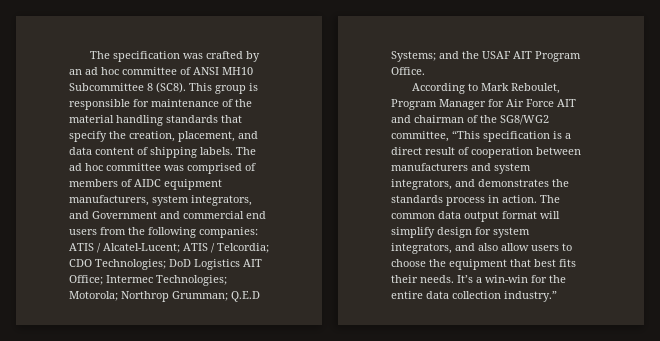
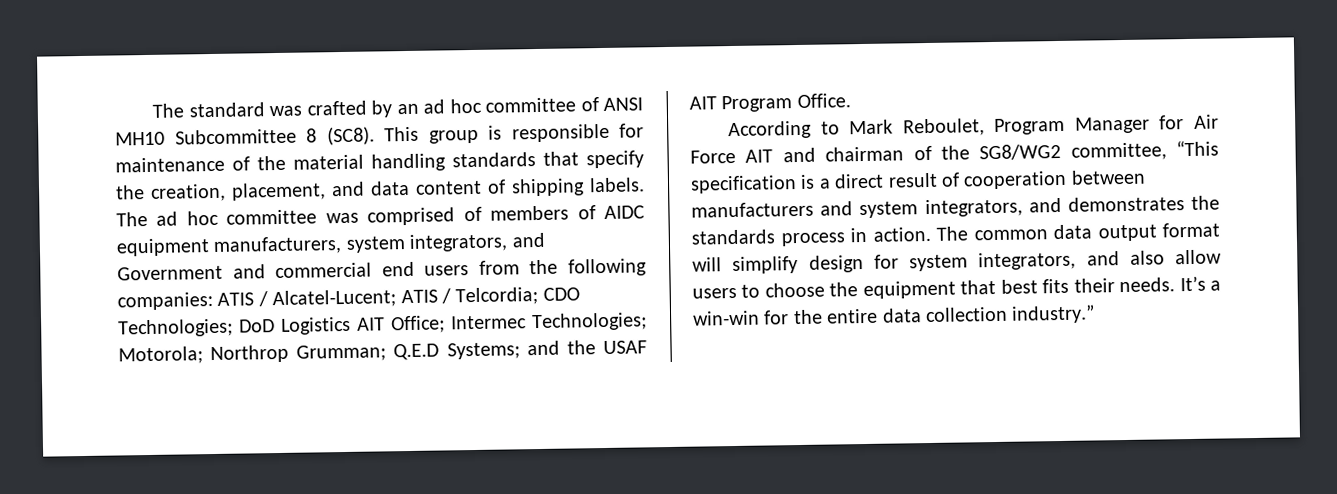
- The specification was crafted by an ad hoc committee of ANSI MH10 Subcommittee 8 (SC8).
+ The standard was crafted by an ad hoc committee of ANSI MH10 Subcommittee 8 (SC8).

